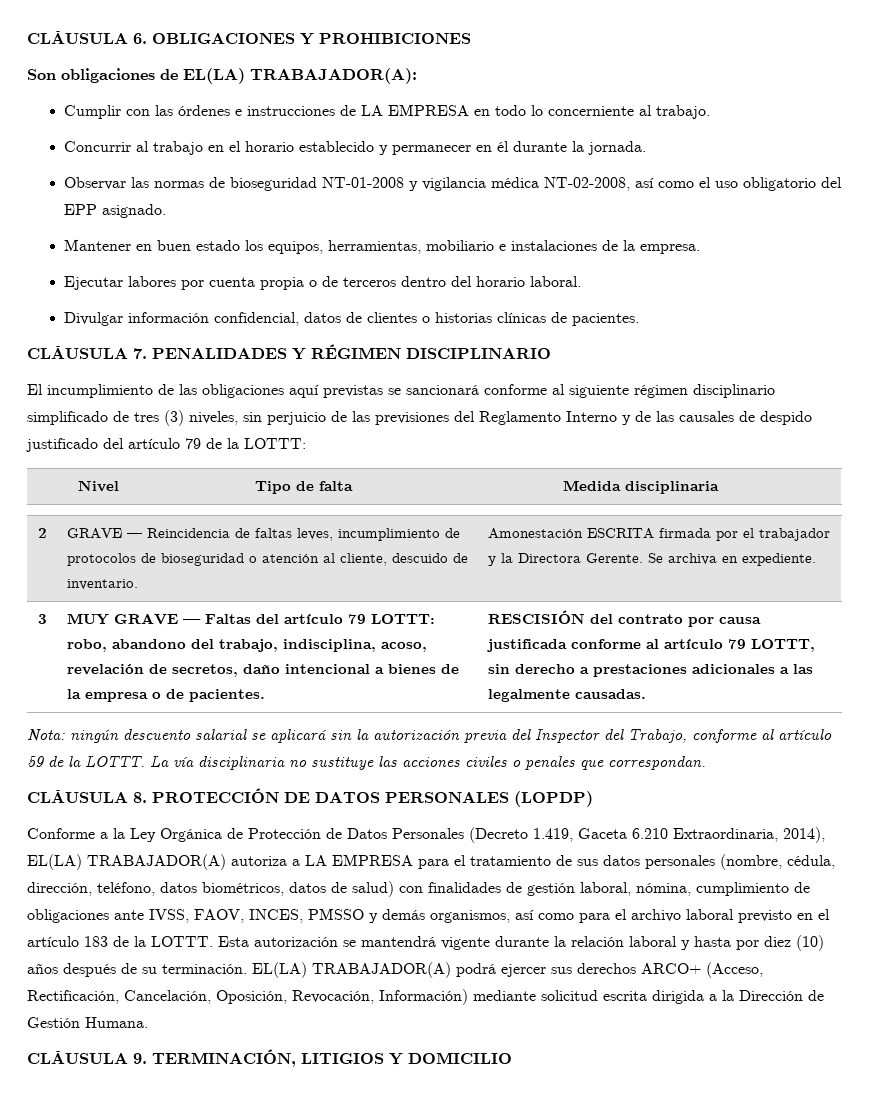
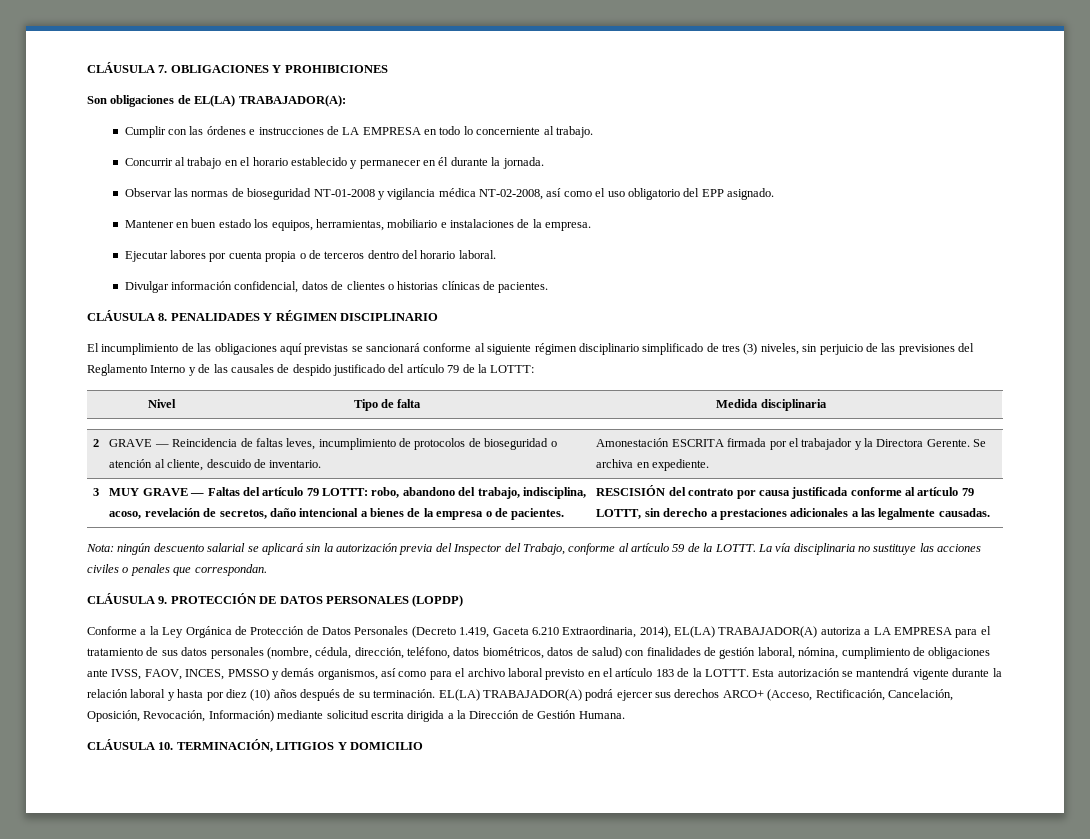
- CLÁUSULA 6. OBLIGACIONES Y PROHIBICIONES
+ CLÁUSULA 7. OBLIGACIONES Y PROHIBICIONES
- CLÁUSULA 7. PENALIDADES Y RÉGIMEN DISCIPLINARIO
+ CLÁUSULA 8. PENALIDADES Y RÉGIMEN DISCIPLINARIO
- CLÁUSULA 8. PROTECCIÓN DE DATOS PERSONALES (LOPDP)
+ CLÁUSULA 9. PROTECCIÓN DE DATOS PERSONALES (LOPDP)
- CLÁUSULA 9. TERMINACIÓN, LITIGIOS Y DOMICILIO
+ CLÁUSULA 10. TERMINACIÓN, LITIGIOS Y DOMICILIO

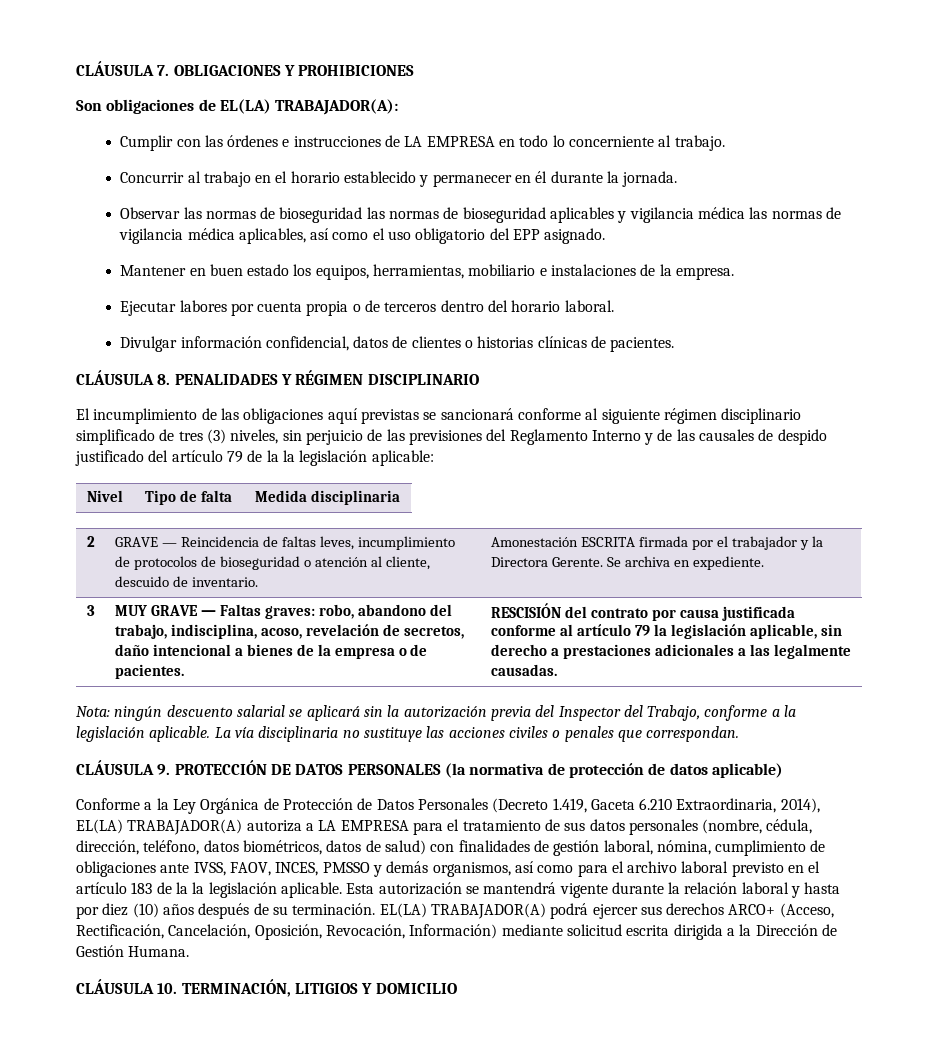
- Observar las normas de bioseguridad NT-01-2008 y vigilancia médica NT-02-2008, así como el uso obligatorio del EPP asignado.
+ Observar las normas de bioseguridad las normas de bioseguridad aplicables y vigilancia médica las normas de vigilancia médica aplicables, así como el uso obligatorio del EPP asignado.
- El incumplimiento de las obligaciones aquí previstas se sancionará conforme al siguiente régimen disciplinario simplificado de tres (3) niveles, sin perjuicio de las previsiones del Reglamento Interno y de las causales de despido justificado del artículo 79 de la LOTTT:
+ El incumplimiento de las obligaciones aquí previstas se sancionará conforme al siguiente régimen disciplinario simplificado de tres (3) niveles, sin perjuicio de las previsiones del Reglamento Interno y de las causales de despido justificado del artículo 79 de la la legislación aplicable:
- MUY GRAVE — Faltas del artículo 79 LOTTT: robo, abandono del trabajo, indisciplina, acoso, revelación de secretos, daño intencional a bienes de la empresa o de pacientes.
+ MUY GRAVE — Faltas graves: robo, abandono del trabajo, indisciplina, acoso, revelación de secretos, daño intencional a bienes de la empresa o de pacientes.
- RESCISIÓN del contrato por causa justificada conforme al artículo 79 LOTTT, sin derecho a prestaciones adicionales a las legalmente causadas.
+ RESCISIÓN del contrato por causa justificada conforme al artículo 79 la legislación aplicable, sin derecho a prestaciones adicionales a las legalmente causadas.
- Nota: ningún descuento salarial se aplicará sin la autorización previa del Inspector del Trabajo, conforme al artículo 59 de la LOTTT.
+ Nota: ningún descuento salarial se aplicará sin la autorización previa del Inspector del Trabajo, conforme a la legislación aplicable.
- CLÁUSULA 9. PROTECCIÓN DE DATOS PERSONALES (LOPDP)
+ CLÁUSULA 9. PROTECCIÓN DE DATOS PERSONALES (la normativa de protección de datos aplicable)
- Conforme a la Ley Orgánica de Protección de Datos Personales (Decreto 1.419, Gaceta 6.210 Extraordinaria, 2014), EL(LA) TRABAJADOR(A) autoriza a LA EMPRESA para el tratamiento de sus datos personales (nombre, cédula, dirección, teléfono, datos biométricos, datos de salud) con finalidades de gestión laboral, nómina, cumplimiento de obligaciones ante IVSS, FAOV, INCES, PMSSO y demás organismos, así como para el archivo laboral previsto en el artículo 183 de la LOTTT.
+ Conforme a la Ley Orgánica de Protección de Datos Personales (Decreto 1.419, Gaceta 6.210 Extraordinaria, 2014), EL(LA) TRABAJADOR(A) autoriza a LA EMPRESA para el tratamiento de sus datos personales (nombre, cédula, dirección, teléfono, datos biométricos, datos de salud) con finalidades de gestión laboral, nómina, cumplimiento de obligaciones ante IVSS, FAOV, INCES, PMSSO y demás organismos, así como para el archivo laboral previsto en el artículo 183 de la la legislación aplicable.

